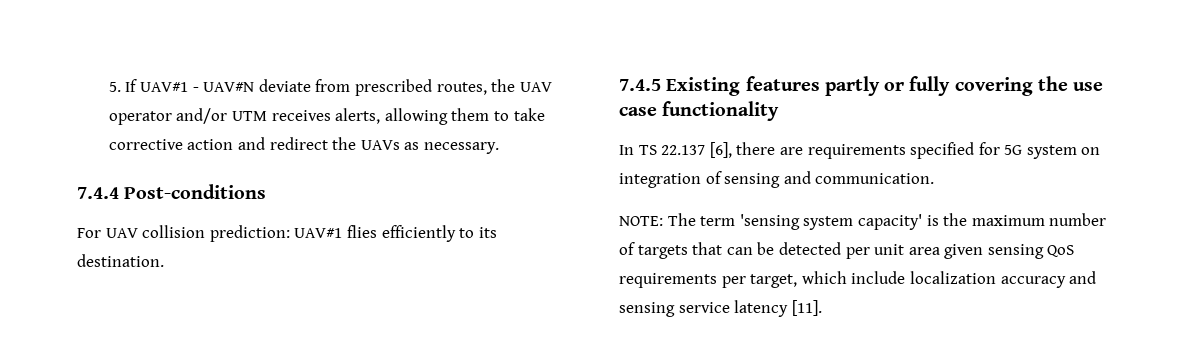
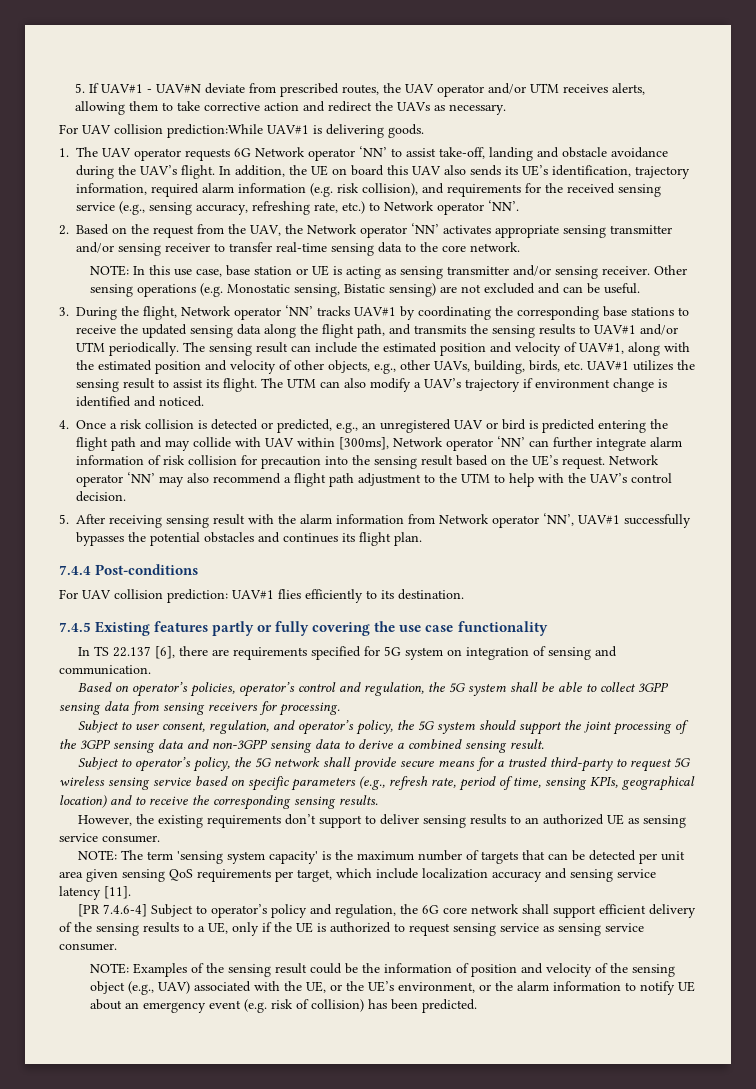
+ For UAV collision prediction:While UAV#1 is delivering goods.
+ 1. The UAV operator requests 6G Network operator ‘NN’ to assist take-off, landing and obstacle avoidance during the UAV’s flight. In addition, the UE on board this UAV also sends its UE’s identification, trajectory information, required alarm information (e.g. risk collision), and requirements for the received sensing service (e.g., sensing accuracy, refreshing rate, etc.) to Network operator ‘NN’.
+ 2. Based on the request from the UAV, the Network operator ‘NN’ activates appropriate sensing transmitter and/or sensing receiver to transfer real-time sensing data to the core network.
+ NOTE: In this use case, base station or UE is acting as sensing transmitter and/or sensing receiver. Other sensing operations (e.g. Monostatic sensing, Bistatic sensing) are not excluded and can be useful.
+ 3. During the flight, Network operator ‘NN’ tracks UAV#1 by coordinating the corresponding base stations to receive the updated sensing data along the flight path, and transmits the sensing results to UAV#1 and/or UTM periodically. The sensing result can include the estimated position and velocity of UAV#1, along with the estimated position and velocity of other objects, e.g., other UAVs, building, birds, etc. UAV#1 utilizes the sensing result to assist its flight. The UTM can also modify a UAV’s trajectory if environment change is identified and noticed.
+ 4. Once a risk collision is detected or predicted, e.g., an unregistered UAV or bird is predicted entering the flight path and may collide with UAV within [300ms], Network operator ‘NN’ can further integrate alarm information of risk collision for precaution into the sensing result based on the UE’s request. Network operator ‘NN’ may also recommend a flight path adjustment to the UTM to help with the UAV’s control decision.
+ 5. After receiving sensing result with the alarm information from Network operator ‘NN’, UAV#1 successfully bypasses the potential obstacles and continues its flight plan.
+ Based on operator’s policies, operator’s control and regulation, the 5G system shall be able to collect 3GPP sensing data from sensing receivers for processing.
+ Subject to user consent, regulation, and operator’s policy, the 5G system should support the joint processing of the 3GPP sensing data and non-3GPP sensing data to derive a combined sensing result.
+ Subject to operator’s policy, the 5G network shall provide secure means for a trusted third-party to request 5G wireless sensing service based on specific parameters (e.g., refresh rate, period of time, sensing KPIs, geographical location) and to receive the corresponding sensing results.
+ However, the existing requirements don’t support to deliver sensing results to an authorized UE as sensing service consumer.
+ [PR 7.4.6-4] Subject to operator’s policy and regulation, the 6G core network shall support efficient delivery of the sensing results to a UE, only if the UE is authorized to request sensing service as sensing service consumer.
+ NOTE: Examples of the sensing result could be the information of position and velocity of the sensing object (e.g., UAV) associated with the UE, or the UE’s environment, or the alarm information to notify UE about an emergency event (e.g. risk of collision) has been predicted.

